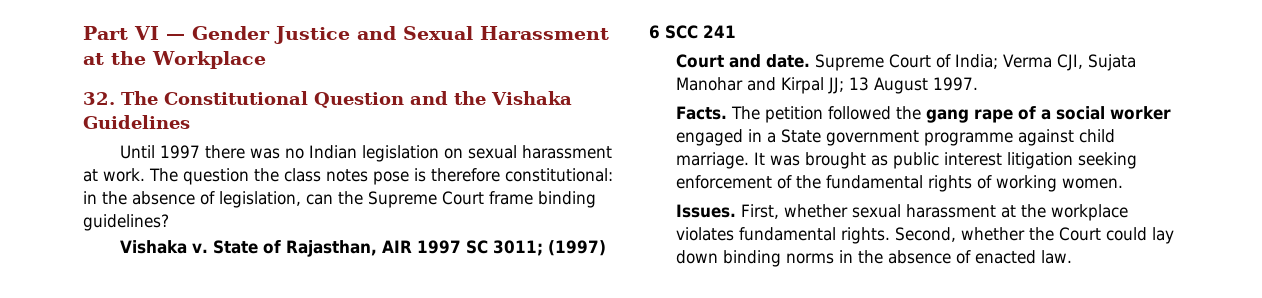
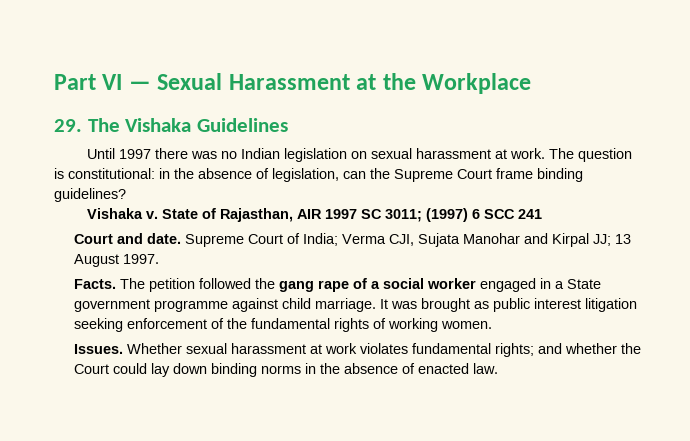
- Part VI — Gender Justice and Sexual Harassment at the Workplace
+ Part VI — Sexual Harassment at the Workplace
- 32. The Constitutional Question and the Vishaka Guidelines
+ 29. The Vishaka Guidelines
- The question the class notes pose is therefore constitutional: in the absence of legislation, can the Supreme Court frame binding guidelines?
+ The question is constitutional: in the absence of legislation, can the Supreme Court frame binding guidelines?
- First, whether sexual harassment at the workplace violates fundamental rights. Second, whether the Court could lay down binding norms in the absence of enacted law.
+ Whether sexual harassment at work violates fundamental rights; and whether the Court could lay down binding norms in the absence of enacted law.

